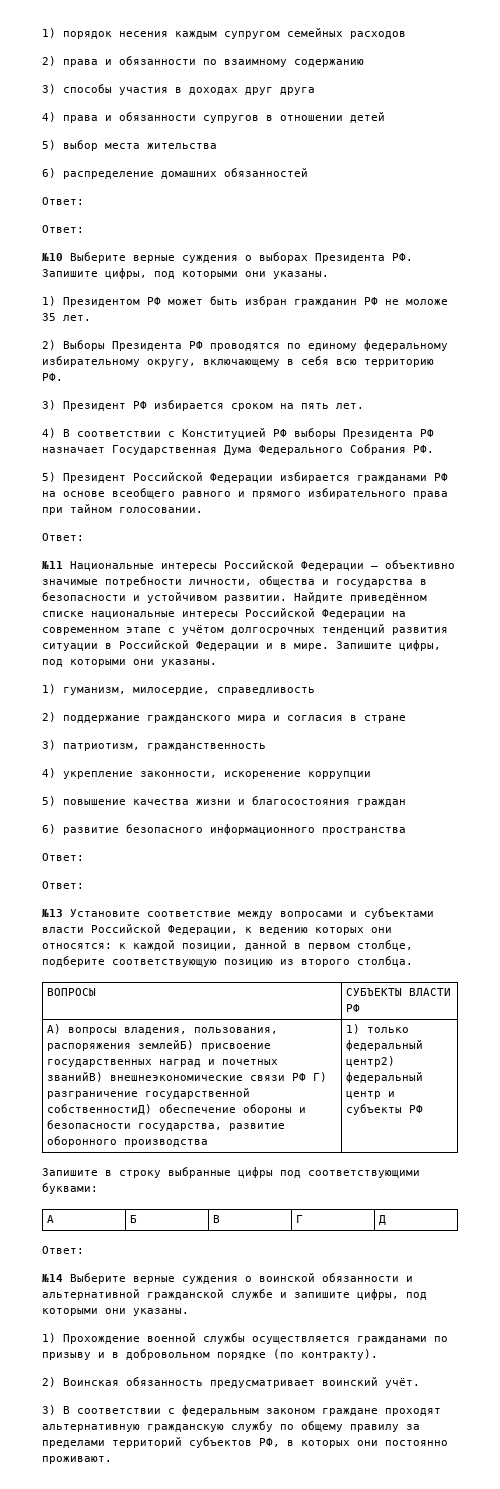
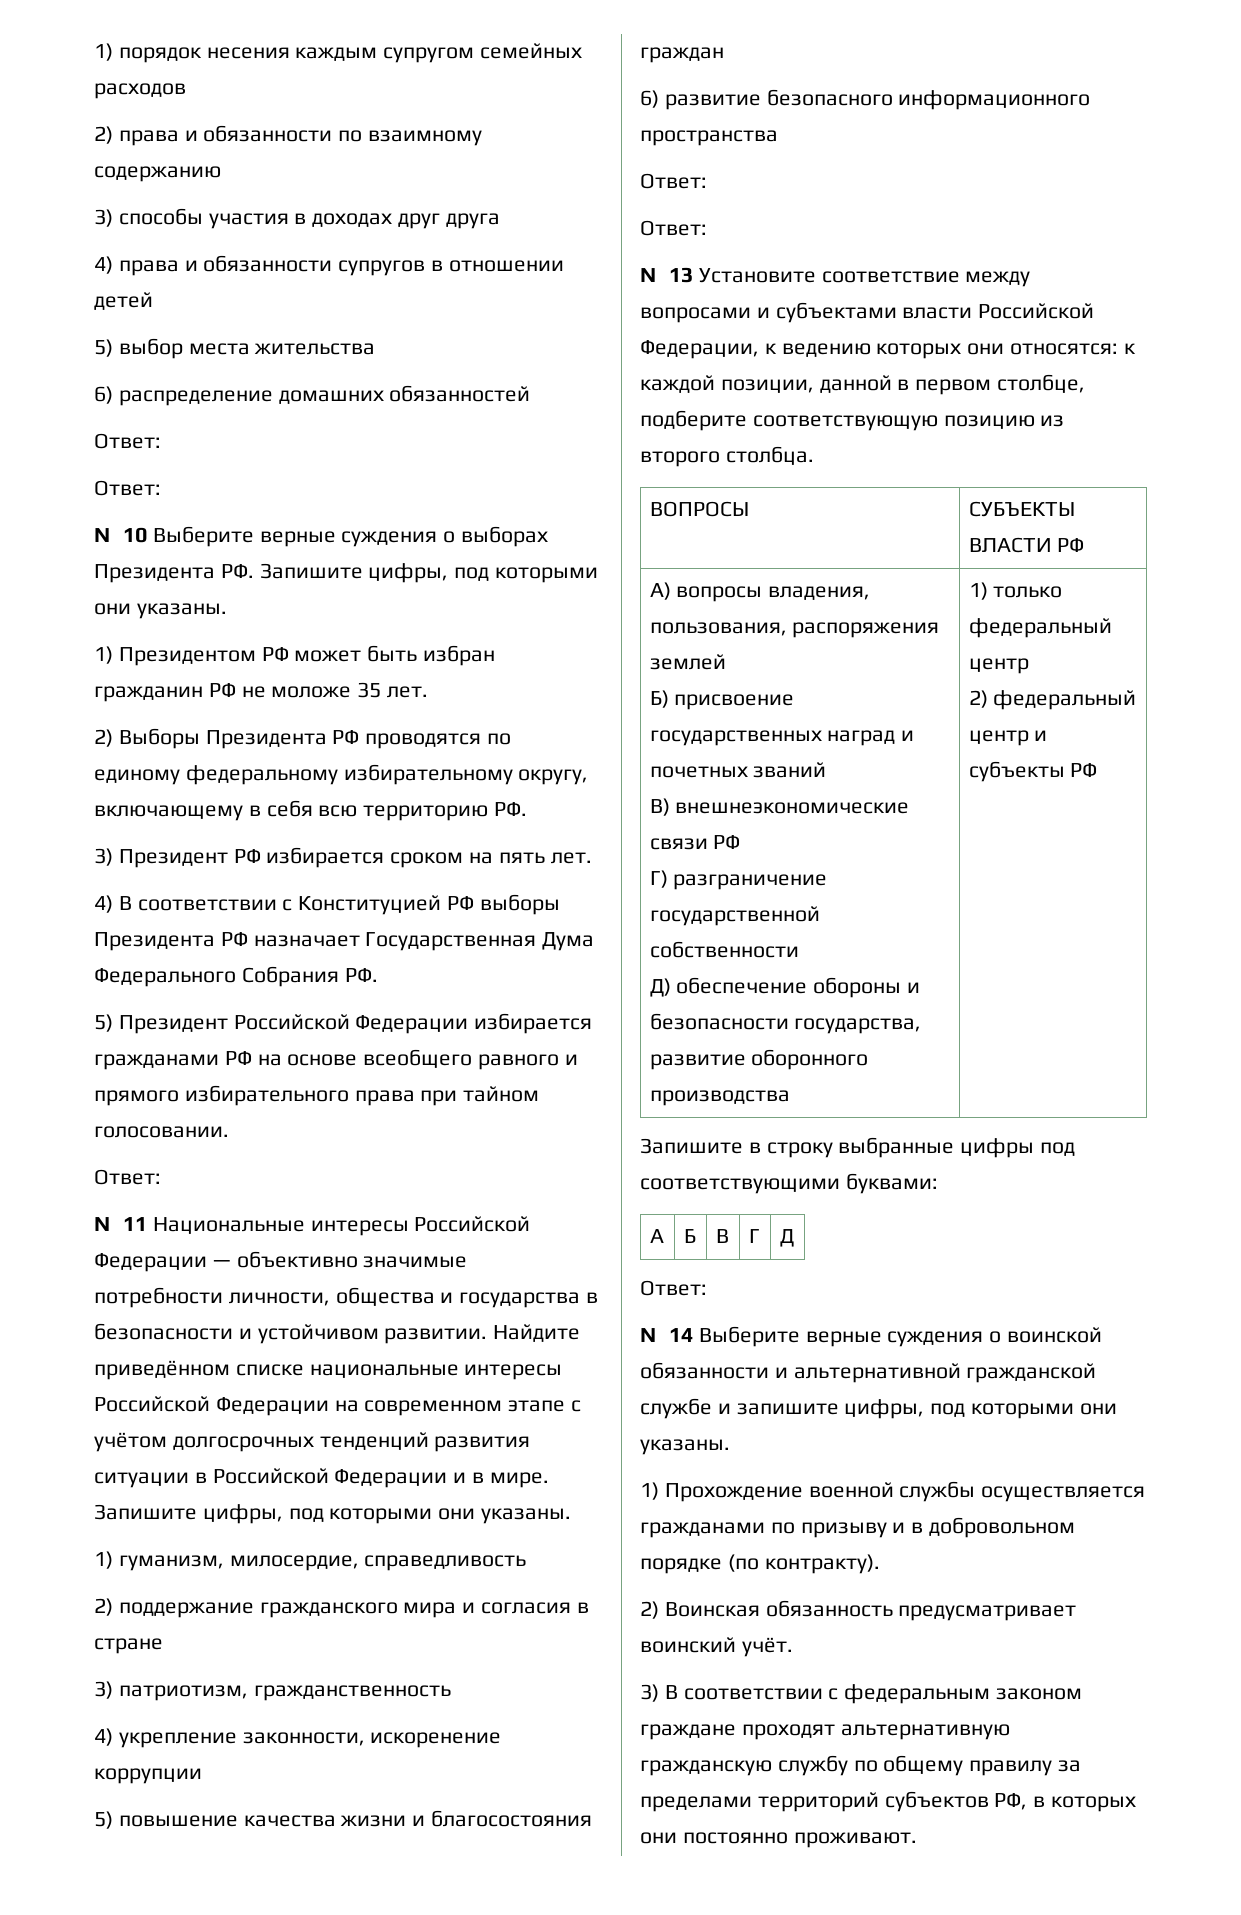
- А) вопросы владения, пользования, распоряжения землейБ) присвоение государственных наград и почетных званийВ) внешнеэкономические связи РФ Г) разграничение государственной собственностиД) обеспечение обороны и безопасности государства, развитие оборонного производства | 1) только федеральный центр2) федеральный центр и субъекты РФ
+ А) вопросы владения, пользования, распоряжения землей
+ Б) присвоение государственных наград и почетных званий
+ В) внешнеэкономические связи РФ
+ Г) разграничение государственной собственности
+ Д) обеспечение обороны и безопасности государства, развитие оборонного производства | 1) только федеральный центр
+ 2) федеральный центр и субъекты РФ

